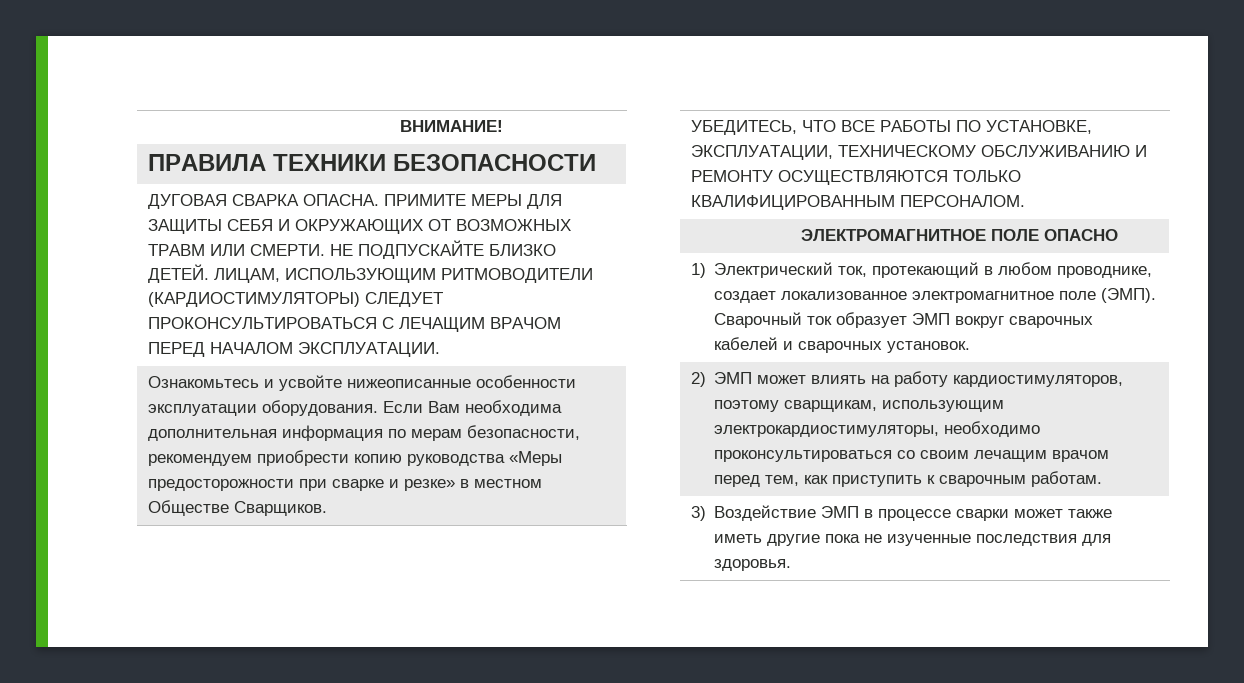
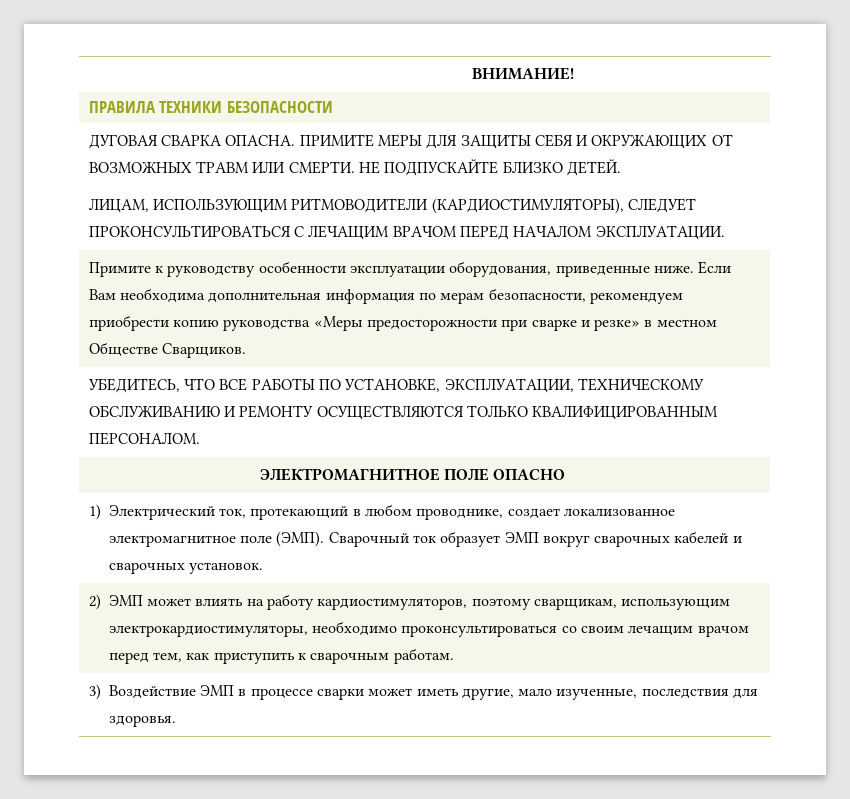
- ДУГОВАЯ СВАРКА ОПАСНА. ПРИМИТЕ МЕРЫ ДЛЯ ЗАЩИТЫ СЕБЯ И ОКРУЖАЮЩИХ ОТ ВОЗМОЖНЫХ ТРАВМ ИЛИ СМЕРТИ. НЕ ПОДПУСКАЙТЕ БЛИЗКО ДЕТЕЙ. ЛИЦАМ, ИСПОЛЬЗУЮЩИМ РИТМОВОДИТЕЛИ (КАРДИОСТИМУЛЯТОРЫ) СЛЕДУЕТ ПРОКОНСУЛЬТИРОВАТЬСЯ С ЛЕЧАЩИМ ВРАЧОМ ПЕРЕД НАЧАЛОМ ЭКСПЛУАТАЦИИ.
+ ДУГОВАЯ СВАРКА ОПАСНА. ПРИМИТЕ МЕРЫ ДЛЯ ЗАЩИТЫ СЕБЯ И ОКРУЖАЮЩИХ ОТ ВОЗМОЖНЫХ ТРАВМ ИЛИ СМЕРТИ. НЕ ПОДПУСКАЙТЕ БЛИЗКО ДЕТЕЙ.
+ ЛИЦАМ, ИСПОЛЬЗУЮЩИМ РИТМОВОДИТЕЛИ (КАРДИОСТИМУЛЯТОРЫ), СЛЕДУЕТ ПРОКОНСУЛЬТИРОВАТЬСЯ С ЛЕЧАЩИМ ВРАЧОМ ПЕРЕД НАЧАЛОМ ЭКСПЛУАТАЦИИ.
- Ознакомьтесь и усвойте нижеописанные особенности эксплуатации оборудования. Если Вам необходима дополнительная информация по мерам безопасности, рекомендуем приобрести копию руководства «Меры предосторожности при сварке и резке» в местном Обществе Сварщиков.
+ Примите к руководству особенности эксплуатации оборудования, приведенные ниже. Если Вам необходима дополнительная информация по мерам безопасности, рекомендуем приобрести копию руководства «Меры предосторожности при сварке и резке» в местном Обществе Сварщиков.
- 3) Воздействие ЭМП в процессе сварки может также иметь другие пока не изученные последствия для здоровья.
+ 3) Воздействие ЭМП в процессе сварки может иметь другие, мало изученные, последствия для здоровья.

